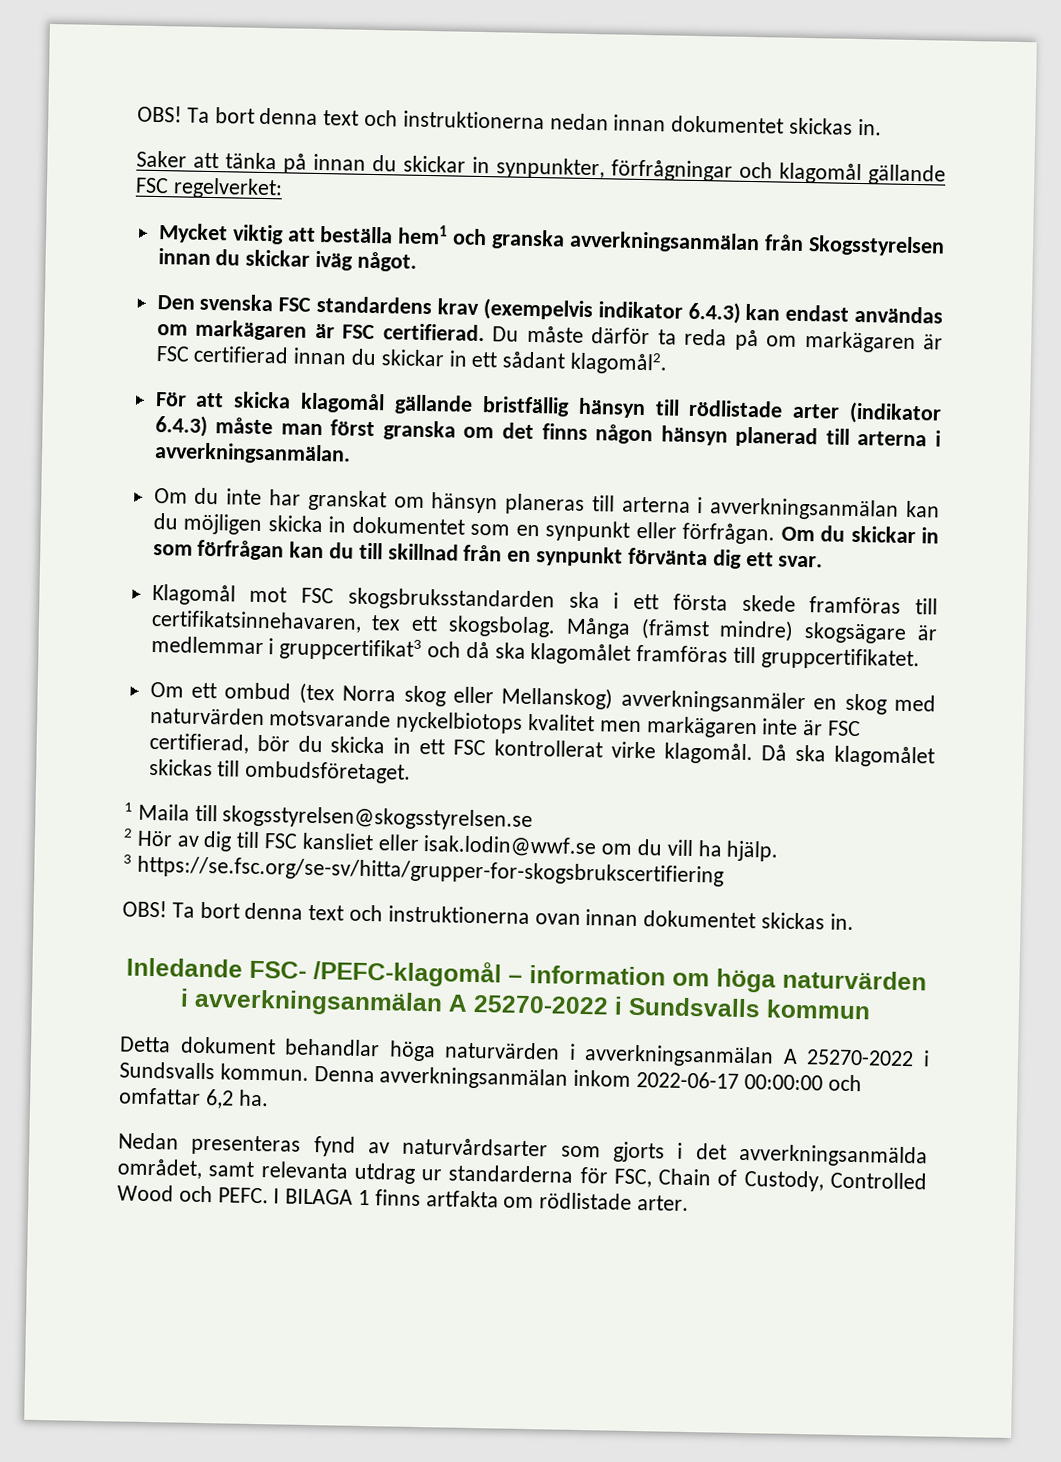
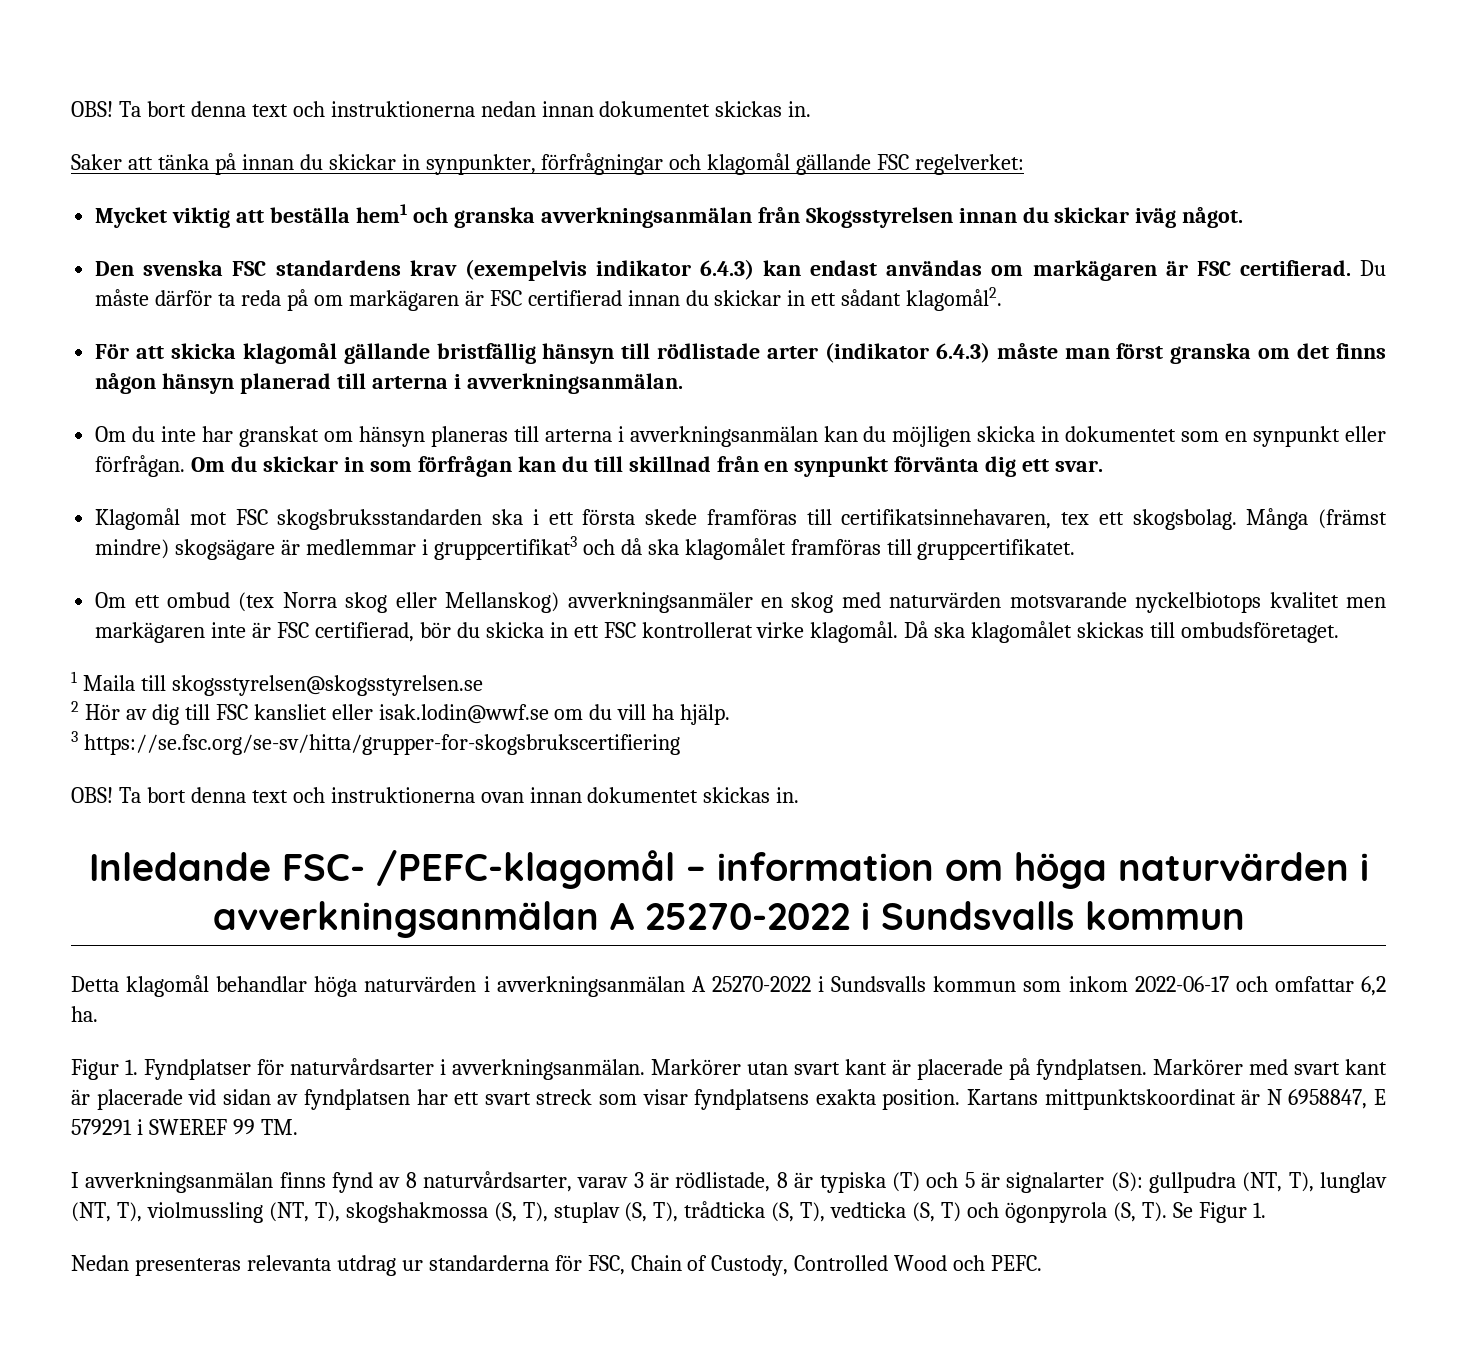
- Detta dokument behandlar höga naturvärden i avverkningsanmälan A 25270-2022 i Sundsvalls kommun. Denna avverkningsanmälan inkom 2022-06-17 00:00:00 och omfattar 6,2 ha.
+ Detta klagomål behandlar höga naturvärden i avverkningsanmälan A 25270-2022 i Sundsvalls kommun som inkom 2022-06-17 och omfattar 6,2 ha.
- Nedan presenteras fynd av naturvårdsarter som gjorts i det avverkningsanmälda området, samt relevanta utdrag ur standarderna för FSC, Chain of Custody, Controlled Wood och PEFC. I BILAGA 1 finns artfakta om rödlistade arter.
+ Figur 1. Fyndplatser för naturvårdsarter i avverkningsanmälan. Markörer utan svart kant är placerade på fyndplatsen. Markörer med svart kant är placerade vid sidan av fyndplatsen har ett svart streck som visar fyndplatsens exakta position. Kartans mittpunktskoordinat är N 6958847, E 579291 i SWEREF 99 TM.
+ I avverkningsanmälan finns fynd av 8 naturvårdsarter, varav 3 är rödlistade, 8 är typiska (T) och 5 är signalarter (S): gullpudra (NT, T), lunglav (NT, T), violmussling (NT, T), skogshakmossa (S, T), stuplav (S, T), trådticka (S, T), vedticka (S, T) och ögonpyrola (S, T). Se Figur 1.
+ Nedan presenteras relevanta utdrag ur standarderna för FSC, Chain of Custody, Controlled Wood och PEFC.

